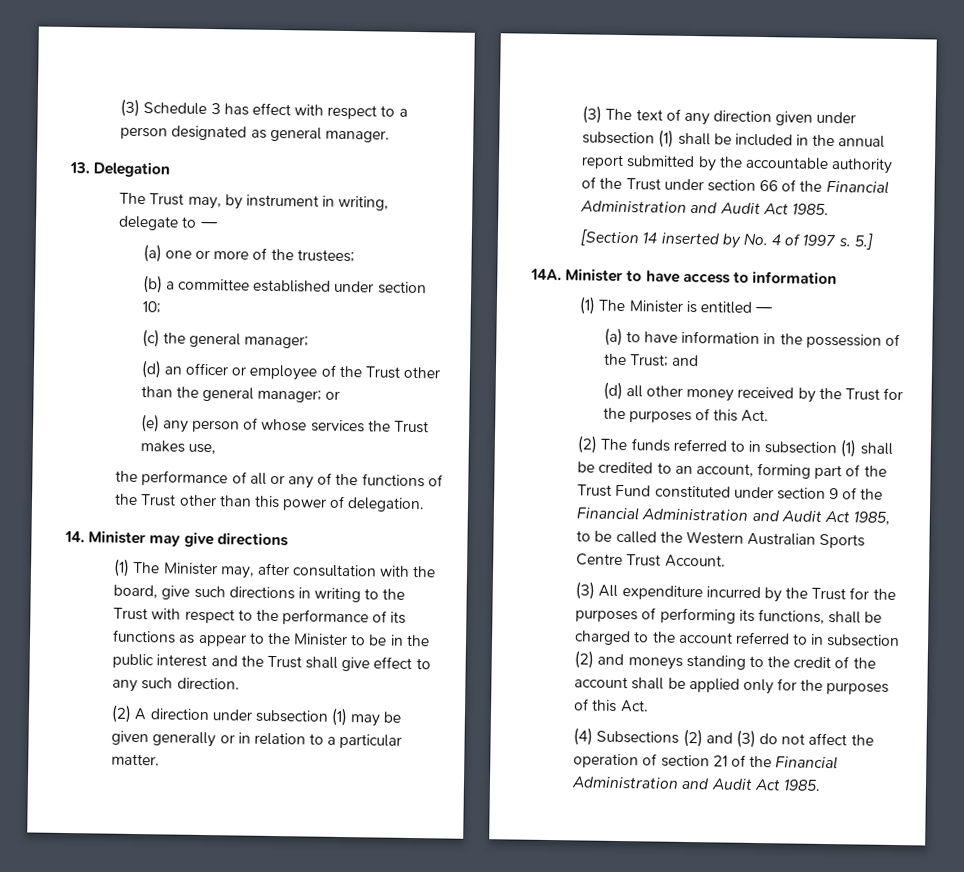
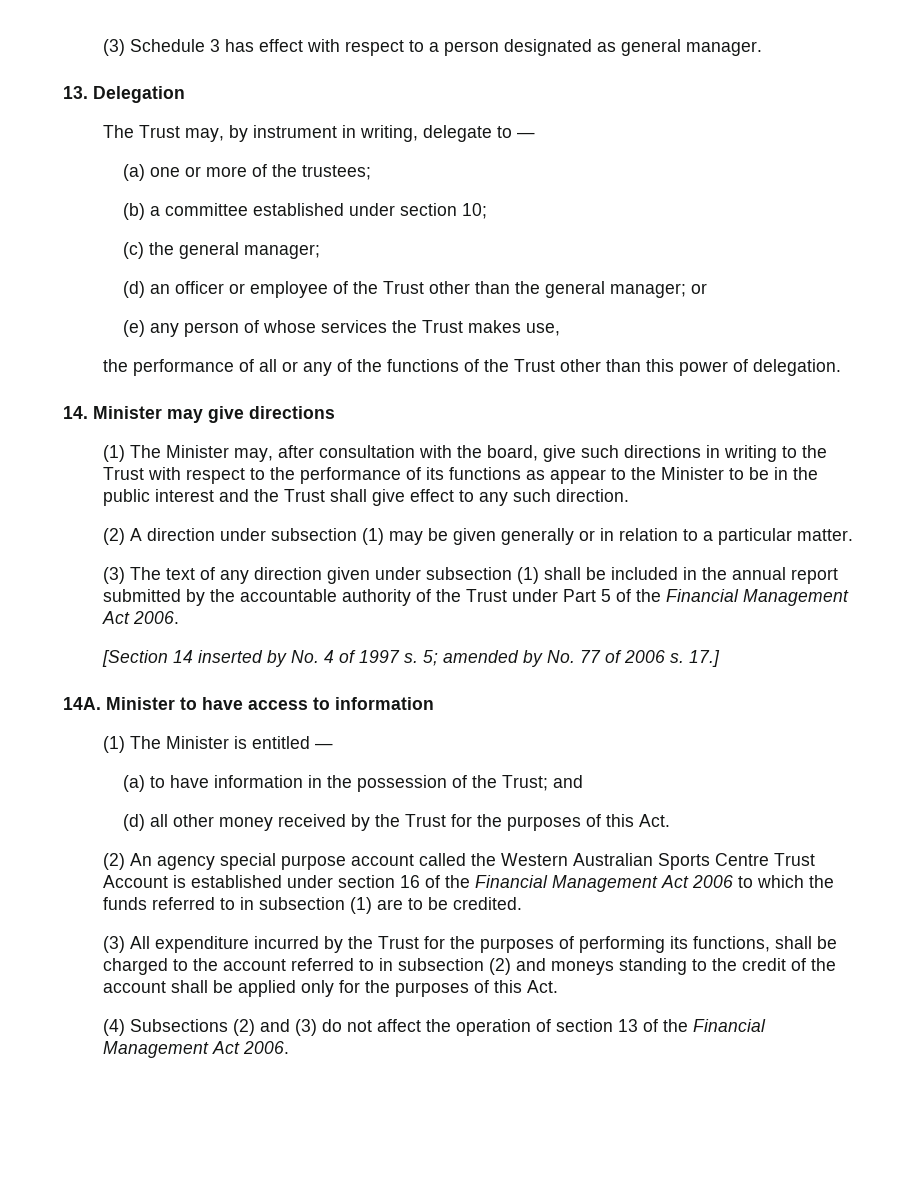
- (3) The text of any direction given under subsection (1) shall be included in the annual report submitted by the accountable authority of the Trust under section 66 of the Financial Administration and Audit Act 1985.
+ (3) The text of any direction given under subsection (1) shall be included in the annual report submitted by the accountable authority of the Trust under Part 5 of the Financial Management Act 2006.
- 5.]
+ 5; amended by No. 77 of 2006 s. 17.]
- (2) The funds referred to in subsection (1) shall be credited to an account, forming part of the Trust Fund constituted under section 9 of the Financial Administration and Audit Act 1985, to be called the Western Australian Sports Centre Trust Account.
+ (2) An agency special purpose account called the Western Australian Sports Centre Trust Account is established under section 16 of the Financial Management Act 2006 to which the funds referred to in subsection (1) are to be credited.
- (4) Subsections (2) and (3) do not affect the operation of section 21 of the Financial Administration and Audit Act 1985.
+ (4) Subsections (2) and (3) do not affect the operation of section 13 of the Financial Management Act 2006.

